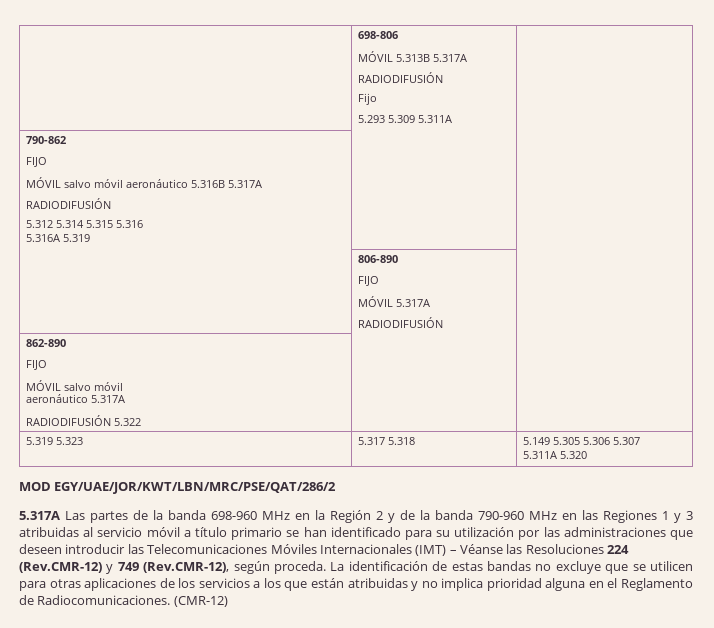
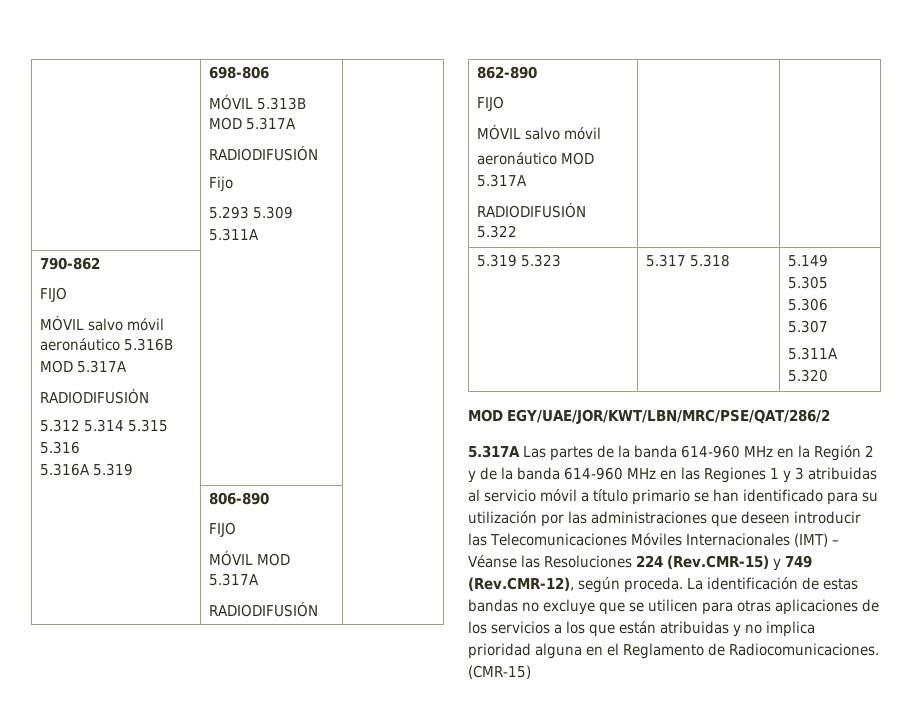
  | 698-806
- MÓVIL 5.313B 5.317A
+ MÓVIL 5.313B MOD 5.317A
  790-862
  FIJO
- MÓVIL salvo móvil aeronáutico 5.316B 5.317A
+ MÓVIL salvo móvil aeronáutico 5.316B MOD 5.317A
  | 806-890
  FIJO
- MÓVIL 5.317A
+ MÓVIL MOD 5.317A
  862-890
  FIJO
  MÓVIL salvo móvil
- aeronáutico 5.317A
+ aeronáutico MOD 5.317A
- 5.317A Las partes de la banda 698-960 MHz en la Región 2 y de la banda 790-960 MHz en las Regiones 1 y 3 atribuidas al servicio móvil a título primario se han identificado para su utilización por las administraciones que deseen introducir las Telecomunicaciones Móviles Internacionales (IMT) – Véanse las Resoluciones 224 (Rev.CMR-12) y 749 (Rev.CMR-12), según proceda.
+ 5.317A Las partes de la banda 614-960 MHz en la Región 2 y de la banda 614-960 MHz en las Regiones 1 y 3 atribuidas al servicio móvil a título primario se han identificado para su utilización por las administraciones que deseen introducir las Telecomunicaciones Móviles Internacionales (IMT) – Véanse las Resoluciones 224 (Rev.CMR-15) y 749 (Rev.CMR-12), según proceda.
- (CMR-12)
+ (CMR-15)

